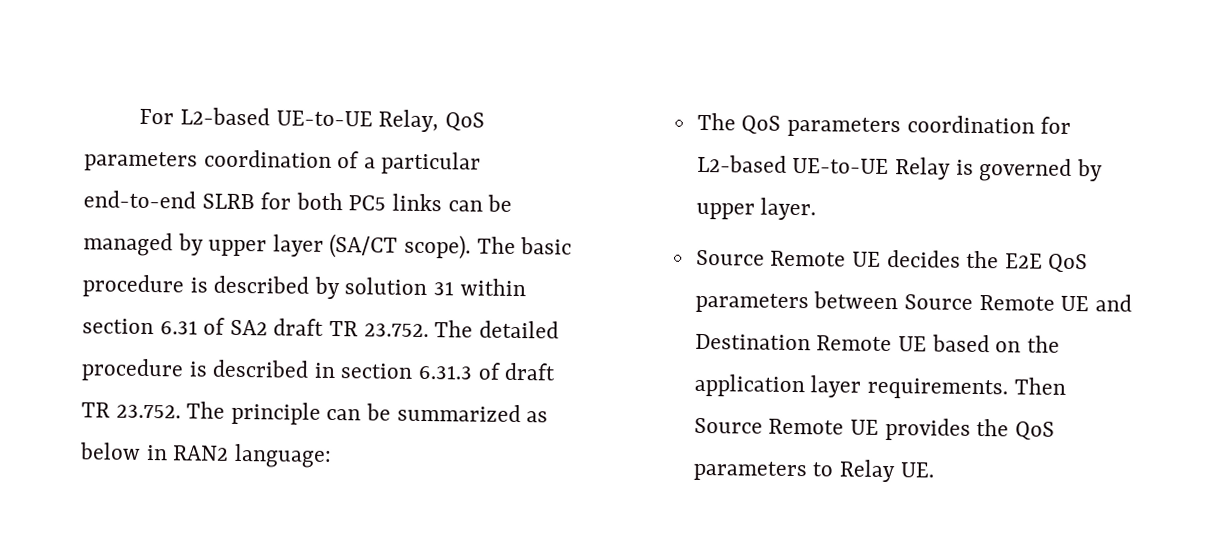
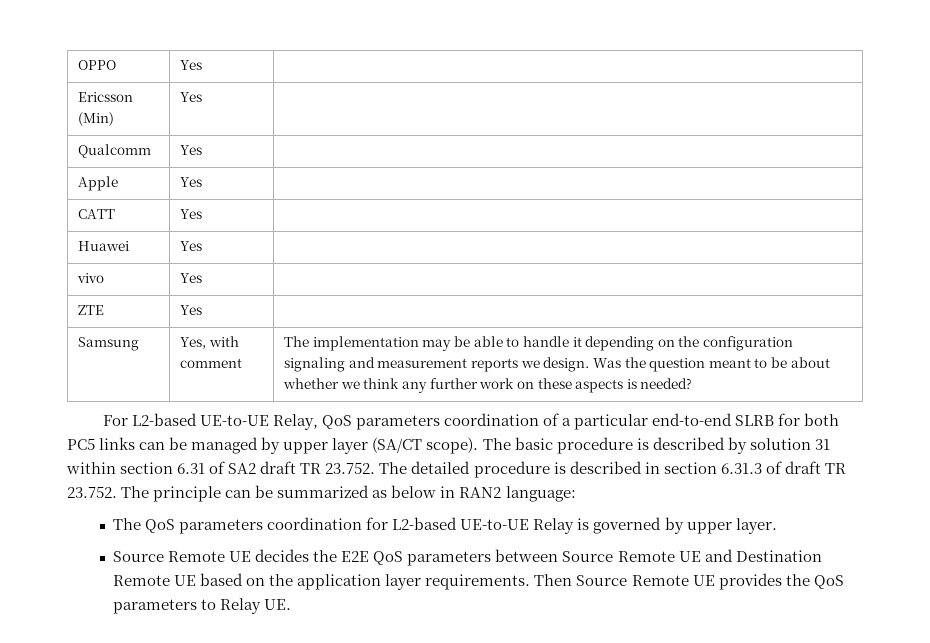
+ OPPO | Yes |
+ Ericsson (Min) | Yes |
+ Qualcomm | Yes |
+ Apple | Yes |
+ CATT | Yes |
+ Huawei | Yes |
+ vivo | Yes |
+ ZTE | Yes |
+ Samsung | Yes, with comment | The implementation may be able to handle it depending on the configuration signaling and measurement reports we design. Was the question meant to be about whether we think any further work on these aspects is needed?

